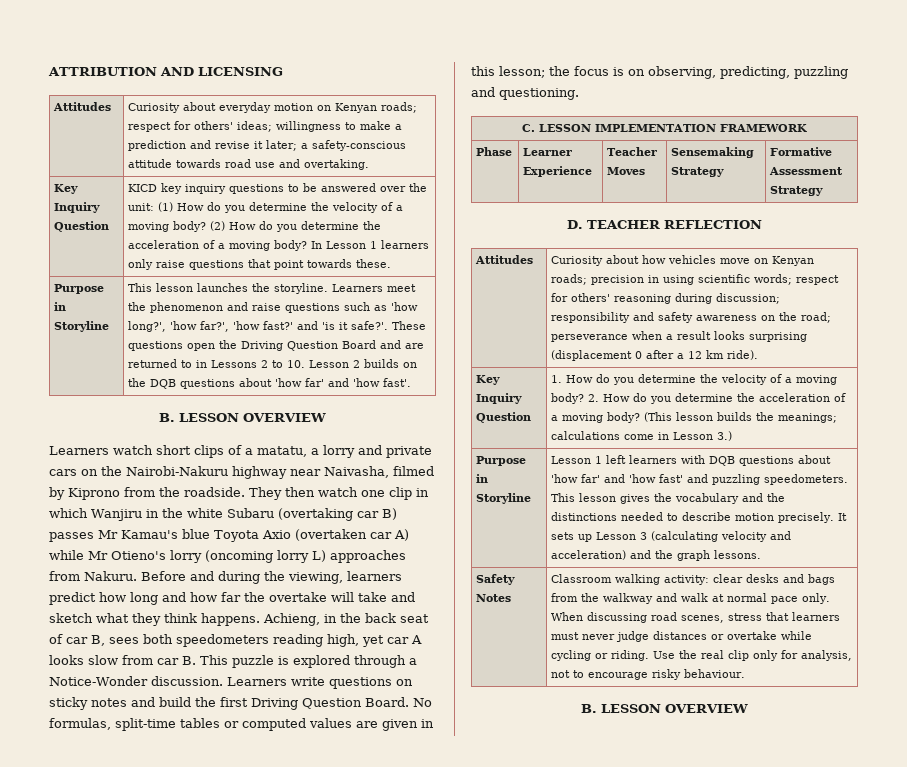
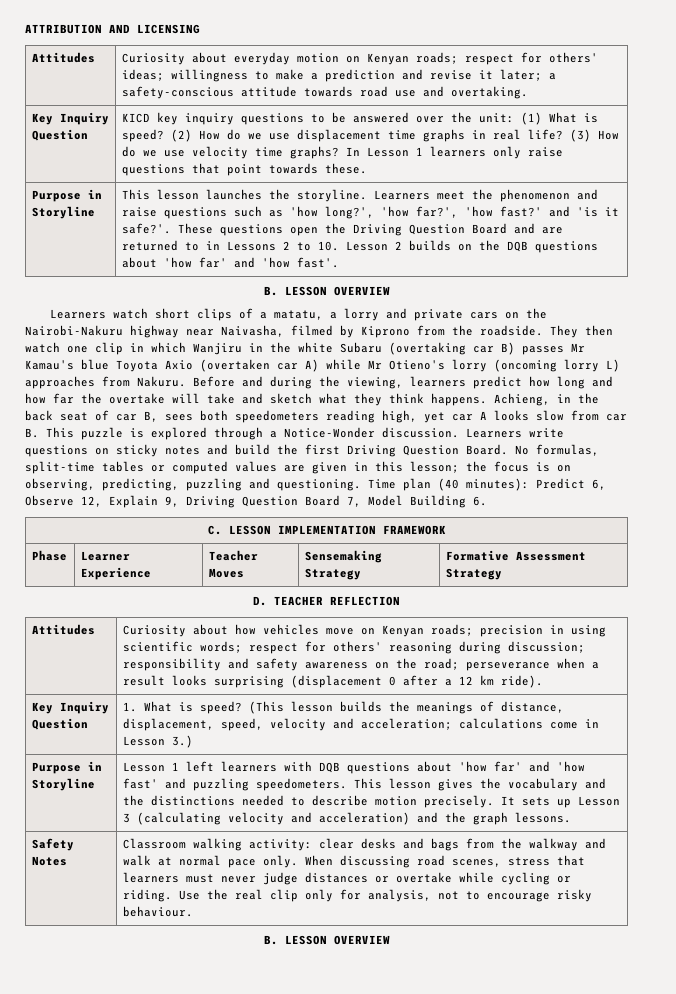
- KICD key inquiry questions to be answered over the unit: (1) How do you determine the velocity of a moving body? (2) How do you determine the acceleration of a moving body?
+ KICD key inquiry questions to be answered over the unit: (1) What is speed? (2) How do we use displacement time graphs in real life? (3) How do we use velocity time graphs?
+ Time plan (40 minutes): Predict 6, Observe 12, Explain 9, Driving Question Board 7, Model Building 6.
- Key Inquiry Question | 1. How do you determine the velocity of a moving body? 2. How do you determine the acceleration of a moving body? (This lesson builds the meanings; calculations come in Lesson 3.)
+ Key Inquiry Question | 1. What is speed? (This lesson builds the meanings of distance, displacement, speed, velocity and acceleration; calculations come in Lesson 3.)

